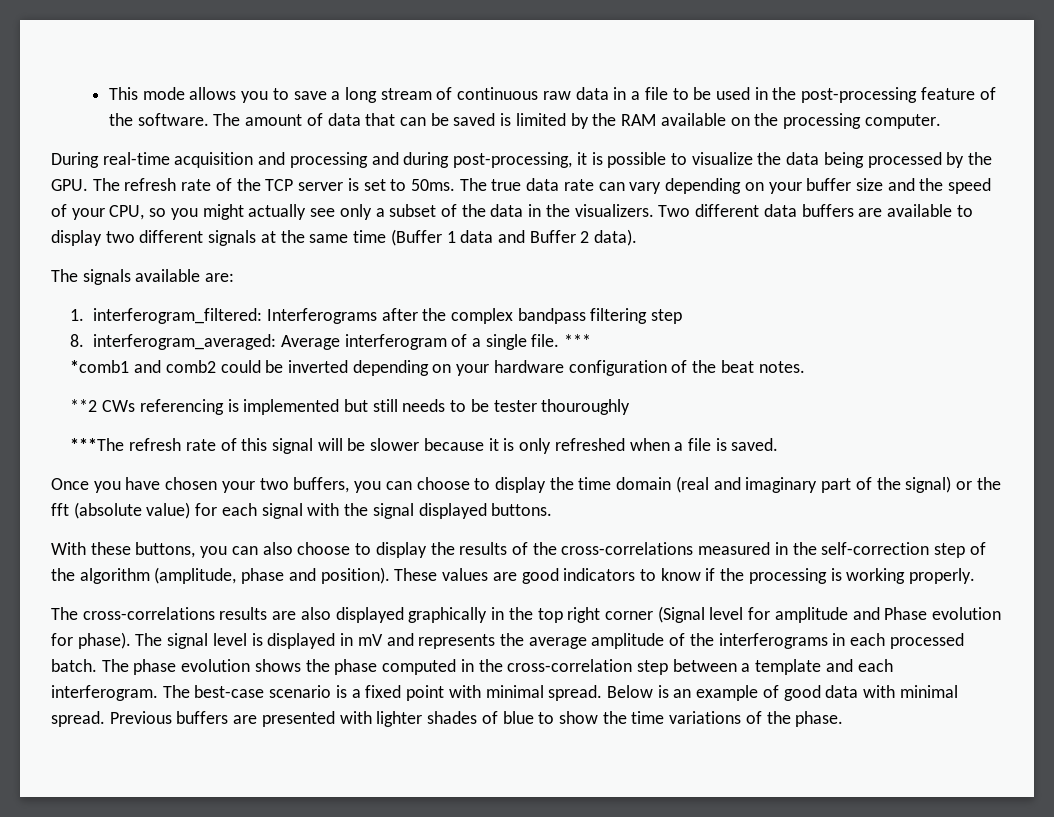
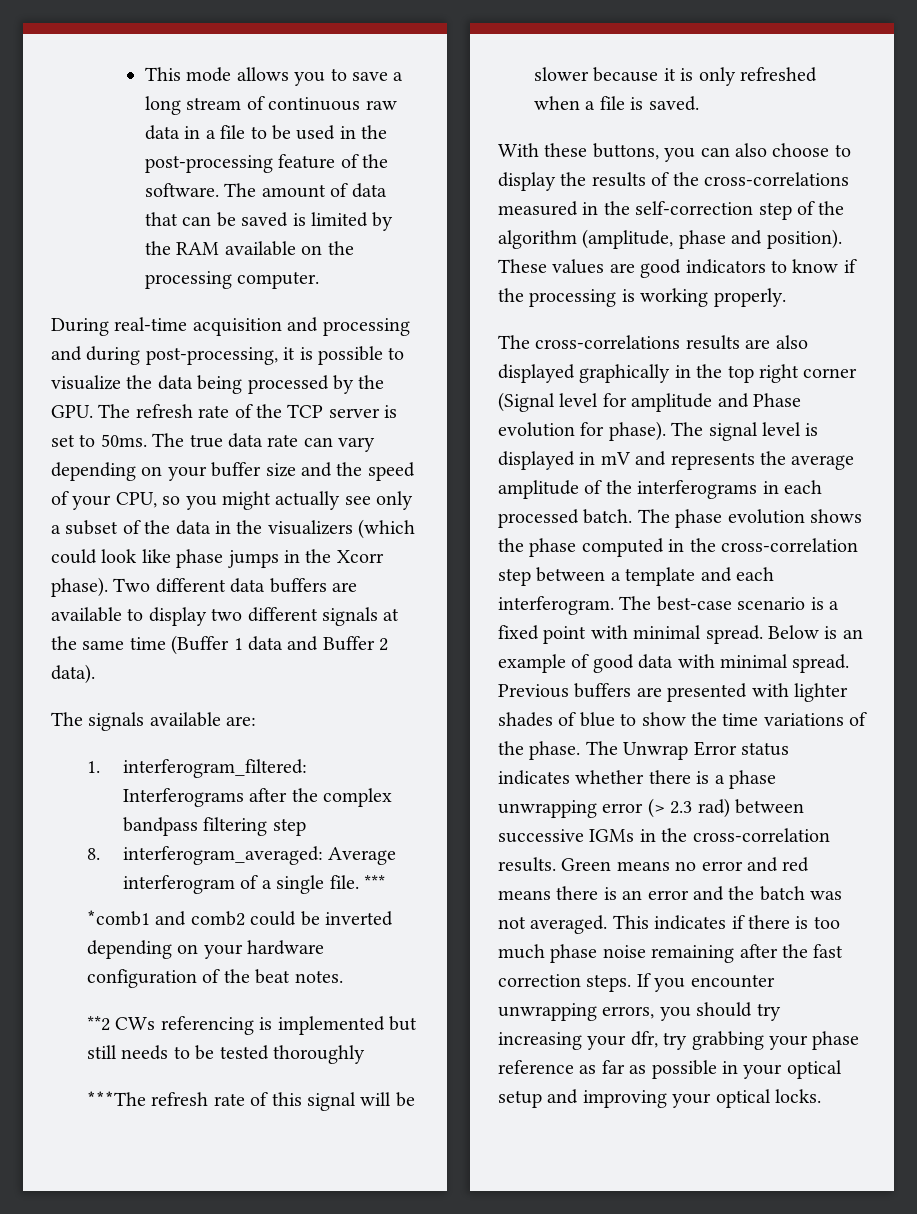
- The true data rate can vary depending on your buffer size and the speed of your CPU, so you might actually see only a subset of the data in the visualizers.
+ The true data rate can vary depending on your buffer size and the speed of your CPU, so you might actually see only a subset of the data in the visualizers (which could look like phase jumps in the Xcorr phase).
- **2 CWs referencing is implemented but still needs to be tester thouroughly
+ **2 CWs referencing is implemented but still needs to be tested thoroughly
- Once you have chosen your two buffers, you can choose to display the time domain (real and imaginary part of the signal) or the fft (absolute value) for each signal with the signal displayed buttons.
+ The Unwrap Error status indicates whether there is a phase unwrapping error (> 2.3 rad) between successive IGMs in the cross-correlation results. Green means no error and red means there is an error and the batch was not averaged. This indicates if there is too much phase noise remaining after the fast correction steps. If you encounter unwrapping errors, you should try increasing your dfr, try grabbing your phase reference as far as possible in your optical setup and improving your optical locks.

